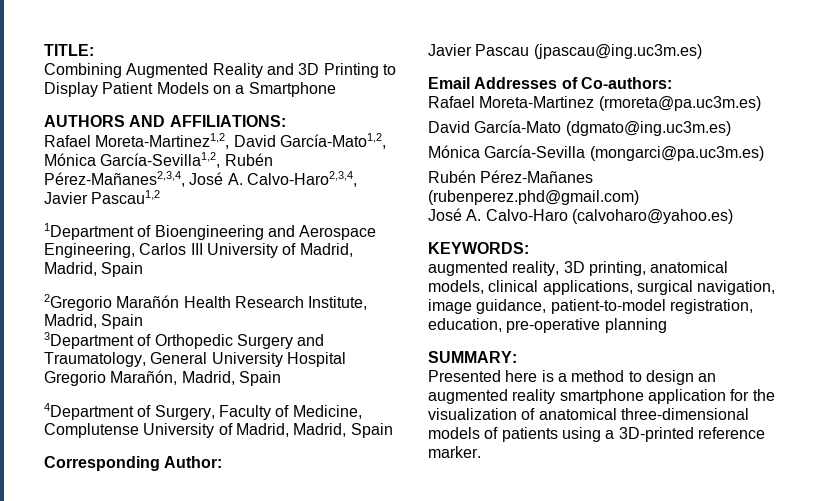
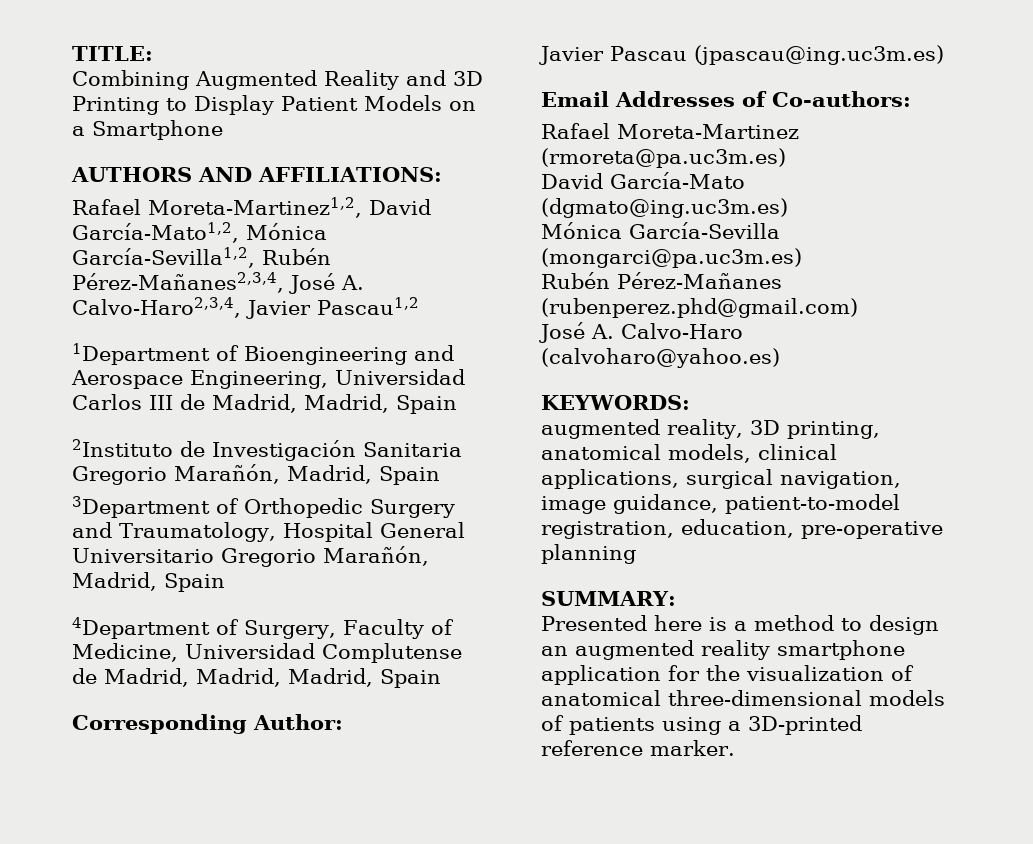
- 1Department of Bioengineering and Aerospace Engineering, Carlos III University of Madrid, Madrid, Spain
- 2Gregorio Marañón Health Research Institute, Madrid, Spain
+ 1Department of Bioengineering and Aerospace Engineering, Universidad Carlos III de Madrid, Madrid, Spain
+ 2Instituto de Investigación Sanitaria Gregorio Marañón, Madrid, Spain
- 3Department of Orthopedic Surgery and Traumatology, General University Hospital Gregorio Marañón, Madrid, Spain
+ 3Department of Orthopedic Surgery and Traumatology, Hospital General Universitario Gregorio Marañón, Madrid, Spain
- 4Department of Surgery, Faculty of Medicine, Complutense University of Madrid, Madrid, Spain
+ 4Department of Surgery, Faculty of Medicine, Universidad Complutense de Madrid, Madrid, Madrid, Spain

